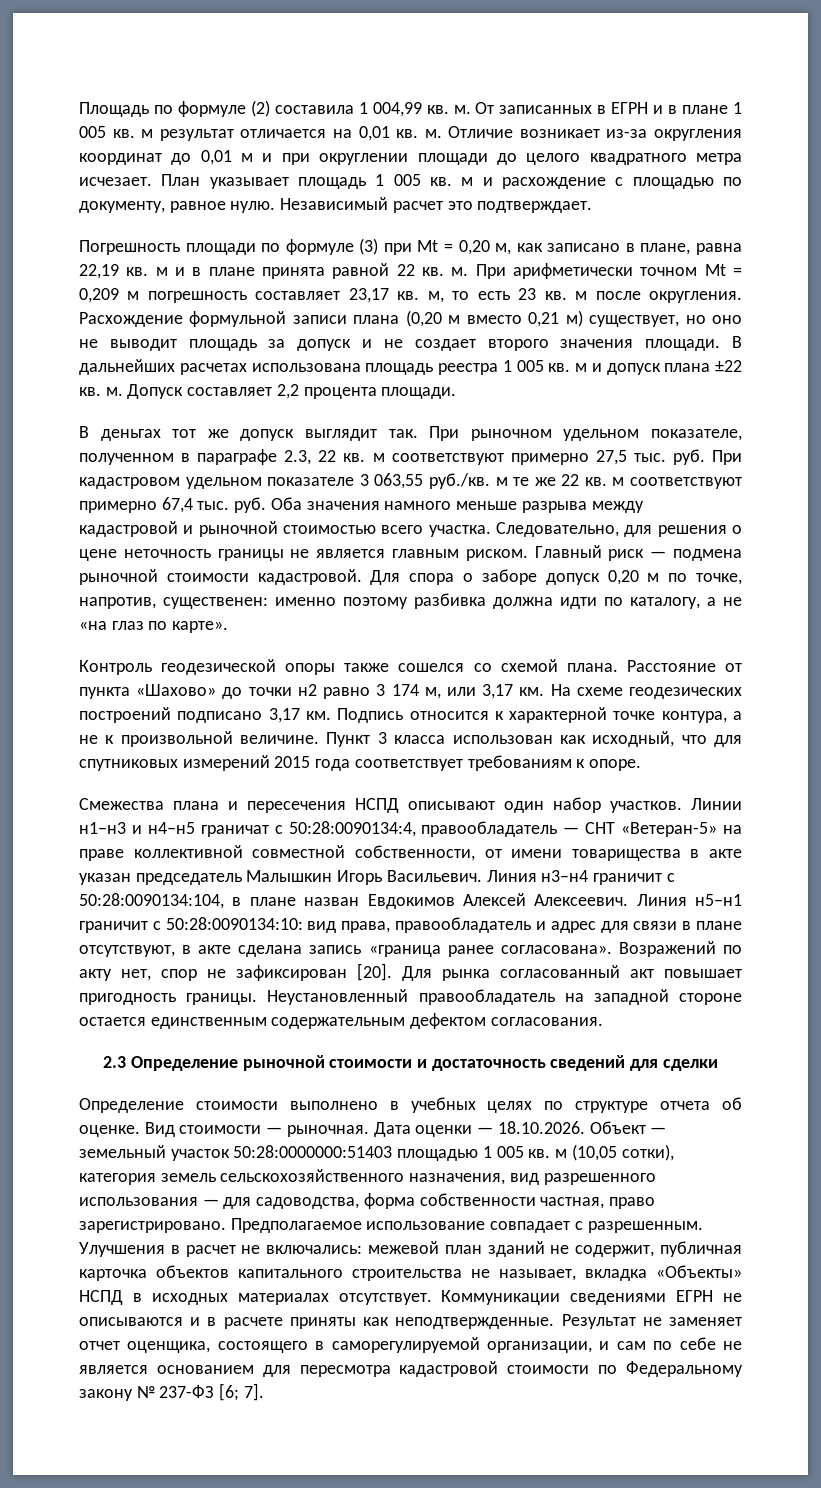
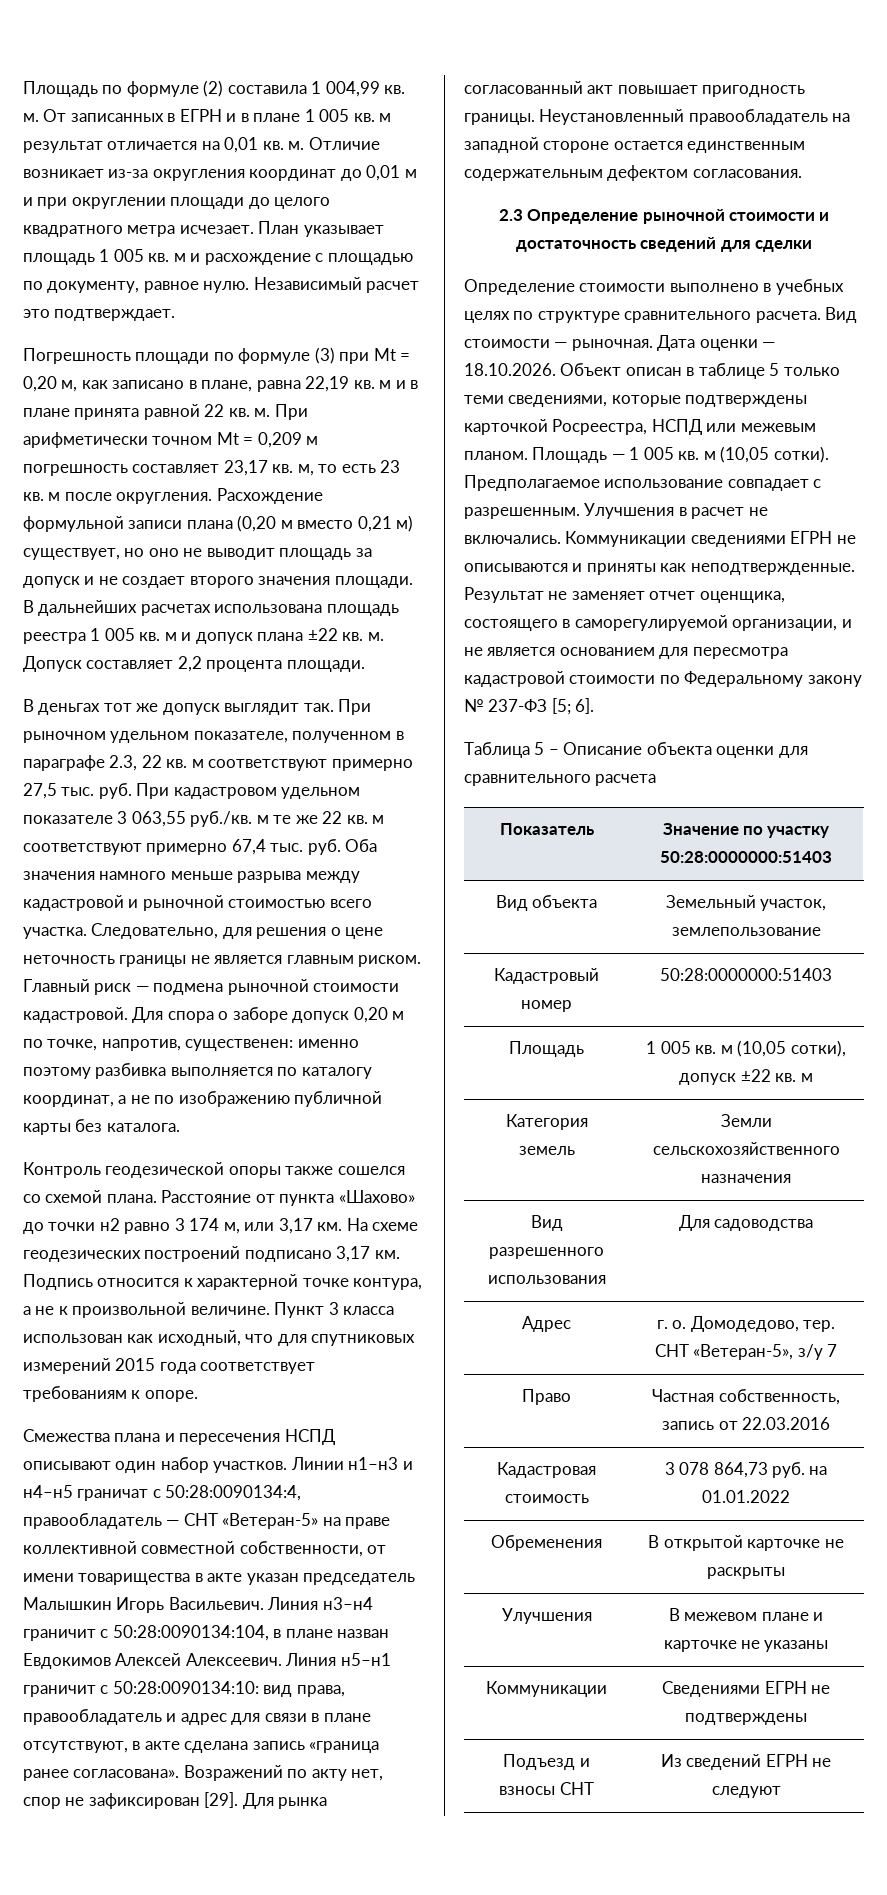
- Для спора о заборе допуск 0,20 м по точке, напротив, существенен: именно поэтому разбивка должна идти по каталогу, а не «на глаз по карте».
+ Для спора о заборе допуск 0,20 м по точке, напротив, существенен: именно поэтому разбивка выполняется по каталогу координат, а не по изображению публичной карты без каталога.
- Возражений по акту нет, спор не зафиксирован [20].
+ Возражений по акту нет, спор не зафиксирован [29].
- Определение стоимости выполнено в учебных целях по структуре отчета об оценке.
+ Определение стоимости выполнено в учебных целях по структуре сравнительного расчета.
- Дата оценки — 18.10.2026. Объект — земельный участок 50:28:0000000:51403 площадью 1 005 кв. м (10,05 сотки), категория земель сельскохозяйственного назначения, вид разрешенного использования — для садоводства, форма собственности частная, право зарегистрировано.
+ Дата оценки — 18.10.2026. Объект описан в таблице 5 только теми сведениями, которые подтверждены карточкой Росреестра, НСПД или межевым планом. Площадь — 1 005 кв. м (10,05 сотки).
- Улучшения в расчет не включались: межевой план зданий не содержит, публичная карточка объектов капитального строительства не называет, вкладка «Объекты» НСПД в исходных материалах отсутствует.
+ Улучшения в расчет не включались.
- Коммуникации сведениями ЕГРН не описываются и в расчете приняты как неподтвержденные.
+ Коммуникации сведениями ЕГРН не описываются и приняты как неподтвержденные.
- Результат не заменяет отчет оценщика, состоящего в саморегулируемой организации, и сам по себе не является основанием для пересмотра кадастровой стоимости по Федеральному закону № 237-ФЗ [6; 7].
+ Результат не заменяет отчет оценщика, состоящего в саморегулируемой организации, и не является основанием для пересмотра кадастровой стоимости по Федеральному закону № 237-ФЗ [5; 6].
+ Таблица 5 – Описание объекта оценки для сравнительного расчета
+ Показатель | Значение по участку 50:28:0000000:51403
+ Вид объекта | Земельный участок, землепользование
+ Кадастровый номер | 50:28:0000000:51403
+ Площадь | 1 005 кв. м (10,05 сотки), допуск ±22 кв. м
+ Категория земель | Земли сельскохозяйственного назначения
+ Вид разрешенного использования | Для садоводства
+ Адрес | г. о. Домодедово, тер. СНТ «Ветеран-5», з/у 7
+ Право | Частная собственность, запись от 22.03.2016
+ Кадастровая стоимость | 3 078 864,73 руб. на 01.01.2022
+ Обременения | В открытой карточке не раскрыты
+ Улучшения | В межевом плане и карточке не указаны
+ Коммуникации | Сведениями ЕГРН не подтверждены
+ Подъезд и взносы СНТ | Из сведений ЕГРН не следуют

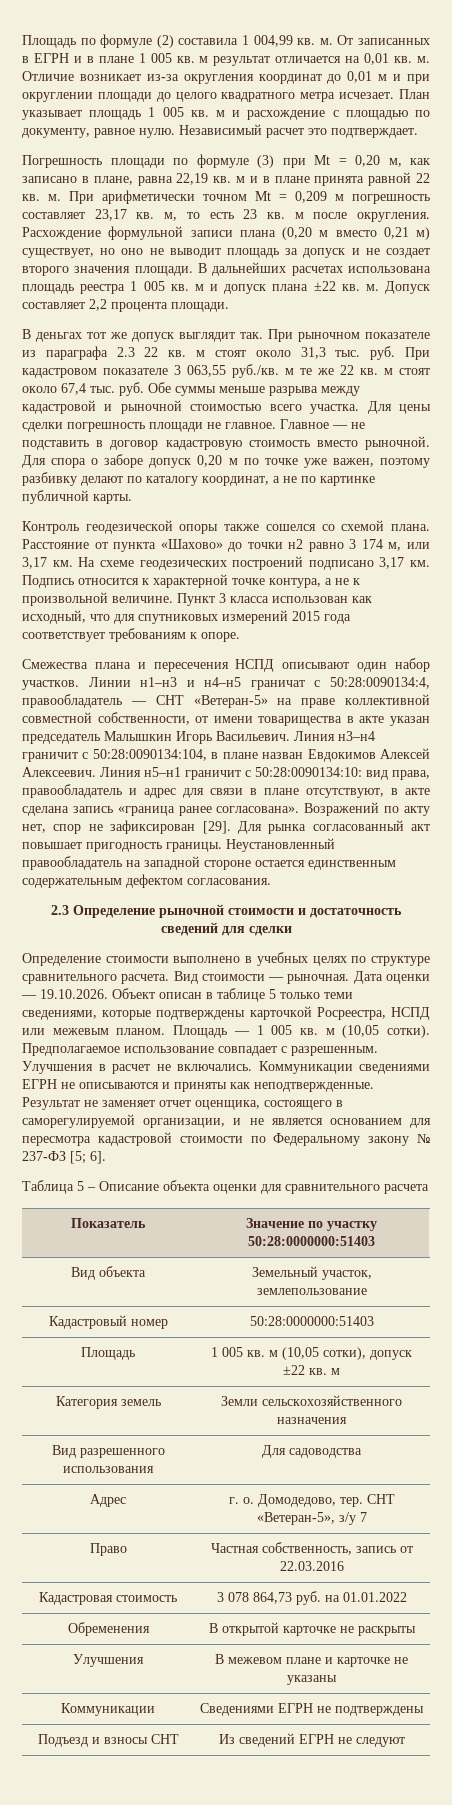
- При рыночном удельном показателе, полученном в параграфе 2.3, 22 кв. м соответствуют примерно 27,5 тыс. руб. При кадастровом удельном показателе 3 063,55 руб./кв. м те же 22 кв. м соответствуют примерно 67,4 тыс. руб. Оба значения намного меньше разрыва между кадастровой и рыночной стоимостью всего участка.
+ При рыночном показателе из параграфа 2.3 22 кв. м стоят около 31,3 тыс. руб. При кадастровом показателе 3 063,55 руб./кв. м те же 22 кв. м стоят около 67,4 тыс. руб. Обе суммы меньше разрыва между кадастровой и рыночной стоимостью всего участка.
- Следовательно, для решения о цене неточность границы не является главным риском. Главный риск — подмена рыночной стоимости кадастровой.
+ Для цены сделки погрешность площади не главное. Главное — не подставить в договор кадастровую стоимость вместо рыночной.
- Для спора о заборе допуск 0,20 м по точке, напротив, существенен: именно поэтому разбивка выполняется по каталогу координат, а не по изображению публичной карты без каталога.
+ Для спора о заборе допуск 0,20 м по точке уже важен, поэтому разбивку делают по каталогу координат, а не по картинке публичной карты.
- Дата оценки — 18.10.2026. Объект описан в таблице 5 только теми сведениями, которые подтверждены карточкой Росреестра, НСПД или межевым планом.
+ Дата оценки — 19.10.2026. Объект описан в таблице 5 только теми сведениями, которые подтверждены карточкой Росреестра, НСПД или межевым планом.

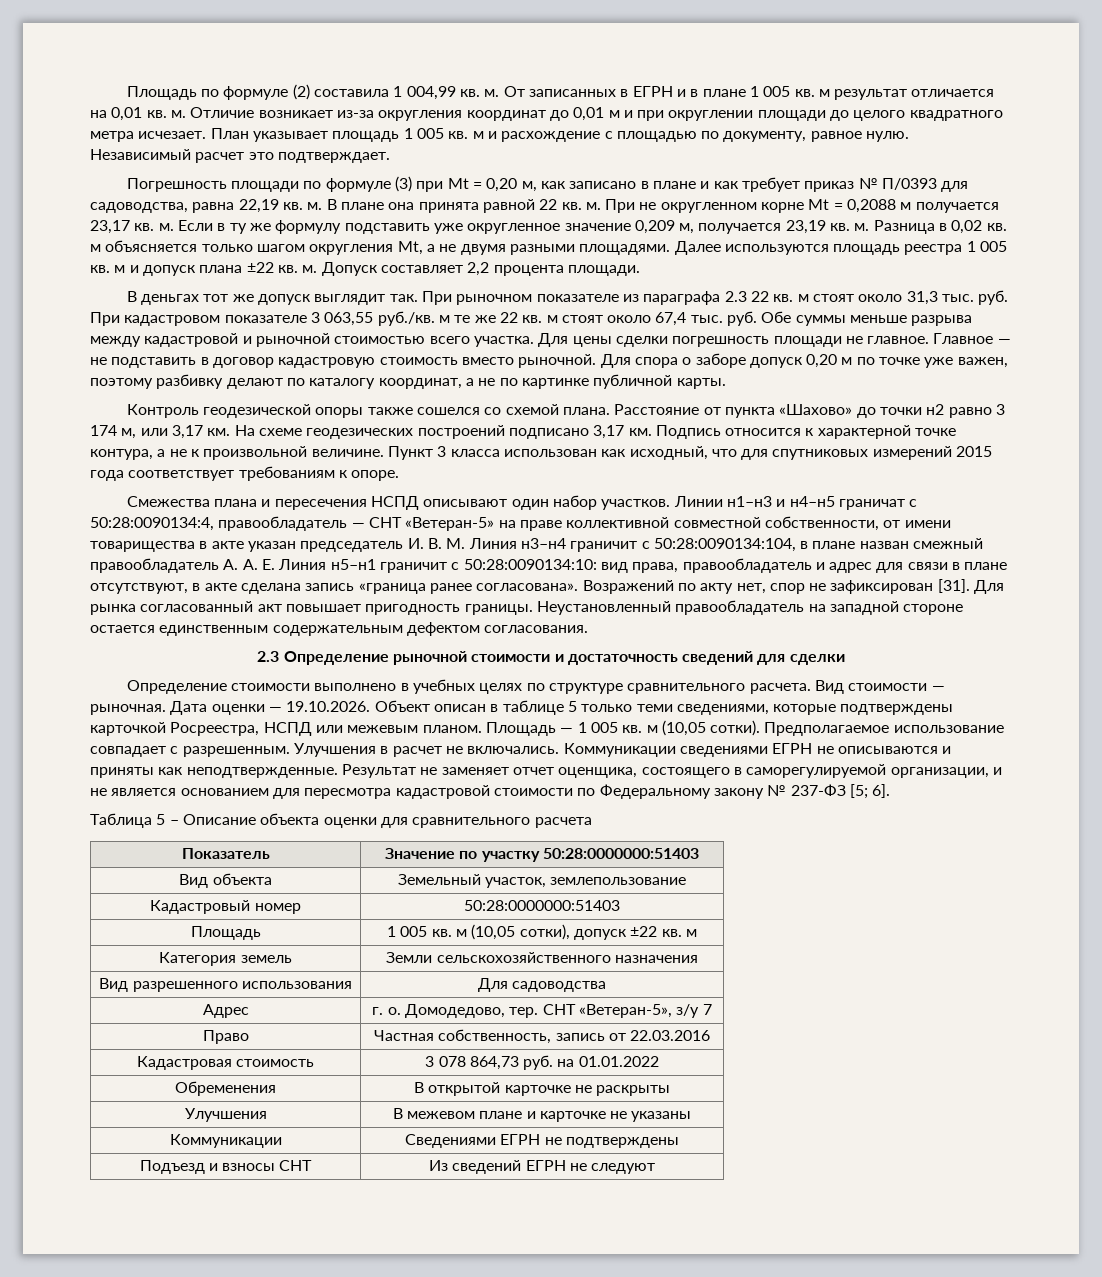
- Погрешность площади по формуле (3) при Mt = 0,20 м, как записано в плане, равна 22,19 кв. м и в плане принята равной 22 кв. м.
+ Погрешность площади по формуле (3) при Mt = 0,20 м, как записано в плане и как требует приказ № П/0393 для садоводства, равна 22,19 кв. м. В плане она принята равной 22 кв. м.
- При арифметически точном Mt = 0,209 м погрешность составляет 23,17 кв. м, то есть 23 кв. м после округления. Расхождение формульной записи плана (0,20 м вместо 0,21 м) существует, но оно не выводит площадь за допуск и не создает второго значения площади. В дальнейших расчетах использована площадь реестра 1 005 кв. м и допуск плана ±22 кв. м.
+ При не округленном корне Mt = 0,2088 м получается 23,17 кв. м. Если в ту же формулу подставить уже округленное значение 0,209 м, получается 23,19 кв. м. Разница в 0,02 кв. м объясняется только шагом округления Mt, а не двумя разными площадями. Далее используются площадь реестра 1 005 кв. м и допуск плана ±22 кв. м.
- Линии н1–н3 и н4–н5 граничат с 50:28:0090134:4, правообладатель — СНТ «Ветеран-5» на праве коллективной совместной собственности, от имени товарищества в акте указан председатель Малышкин Игорь Васильевич. Линия н3–н4 граничит с 50:28:0090134:104, в плане назван Евдокимов Алексей Алексеевич. Линия н5–н1 граничит с 50:28:0090134:10: вид права, правообладатель и адрес для связи в плане отсутствуют, в акте сделана запись «граница ранее согласована».
+ Линии н1–н3 и н4–н5 граничат с 50:28:0090134:4, правообладатель — СНТ «Ветеран-5» на праве коллективной совместной собственности, от имени товарищества в акте указан председатель И. В. М. Линия н3–н4 граничит с 50:28:0090134:104, в плане назван смежный правообладатель А. А. Е. Линия н5–н1 граничит с 50:28:0090134:10: вид права, правообладатель и адрес для связи в плане отсутствуют, в акте сделана запись «граница ранее согласована».
- Возражений по акту нет, спор не зафиксирован [29].
+ Возражений по акту нет, спор не зафиксирован [31].

